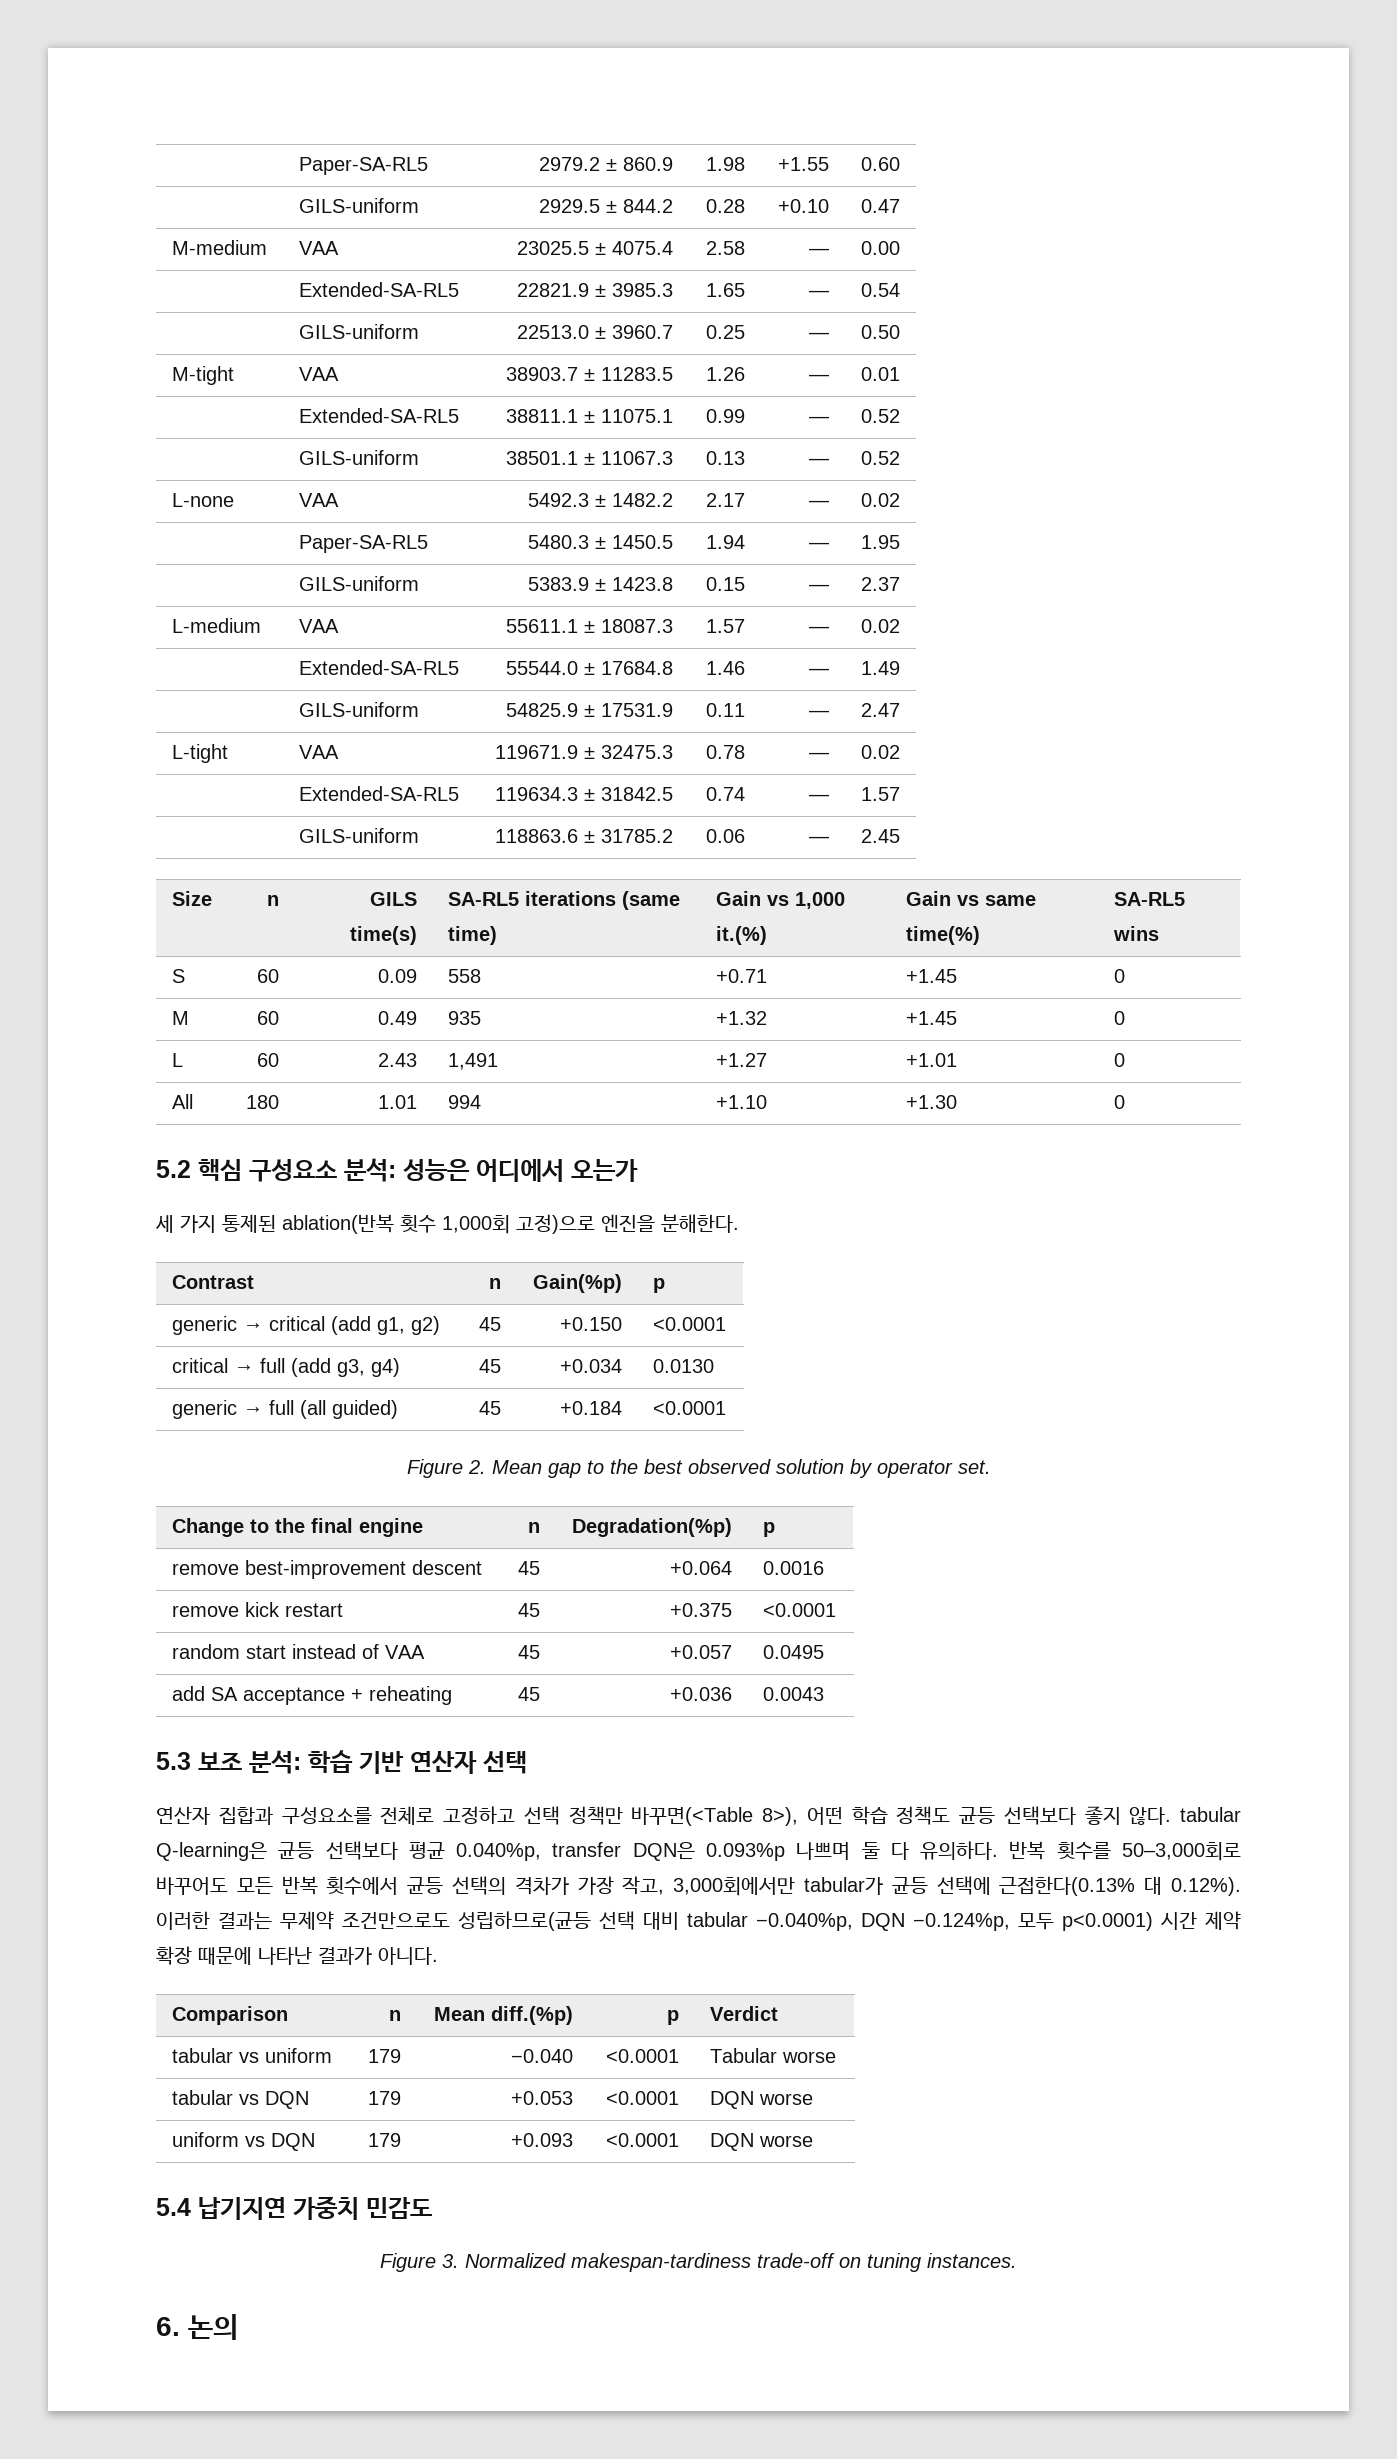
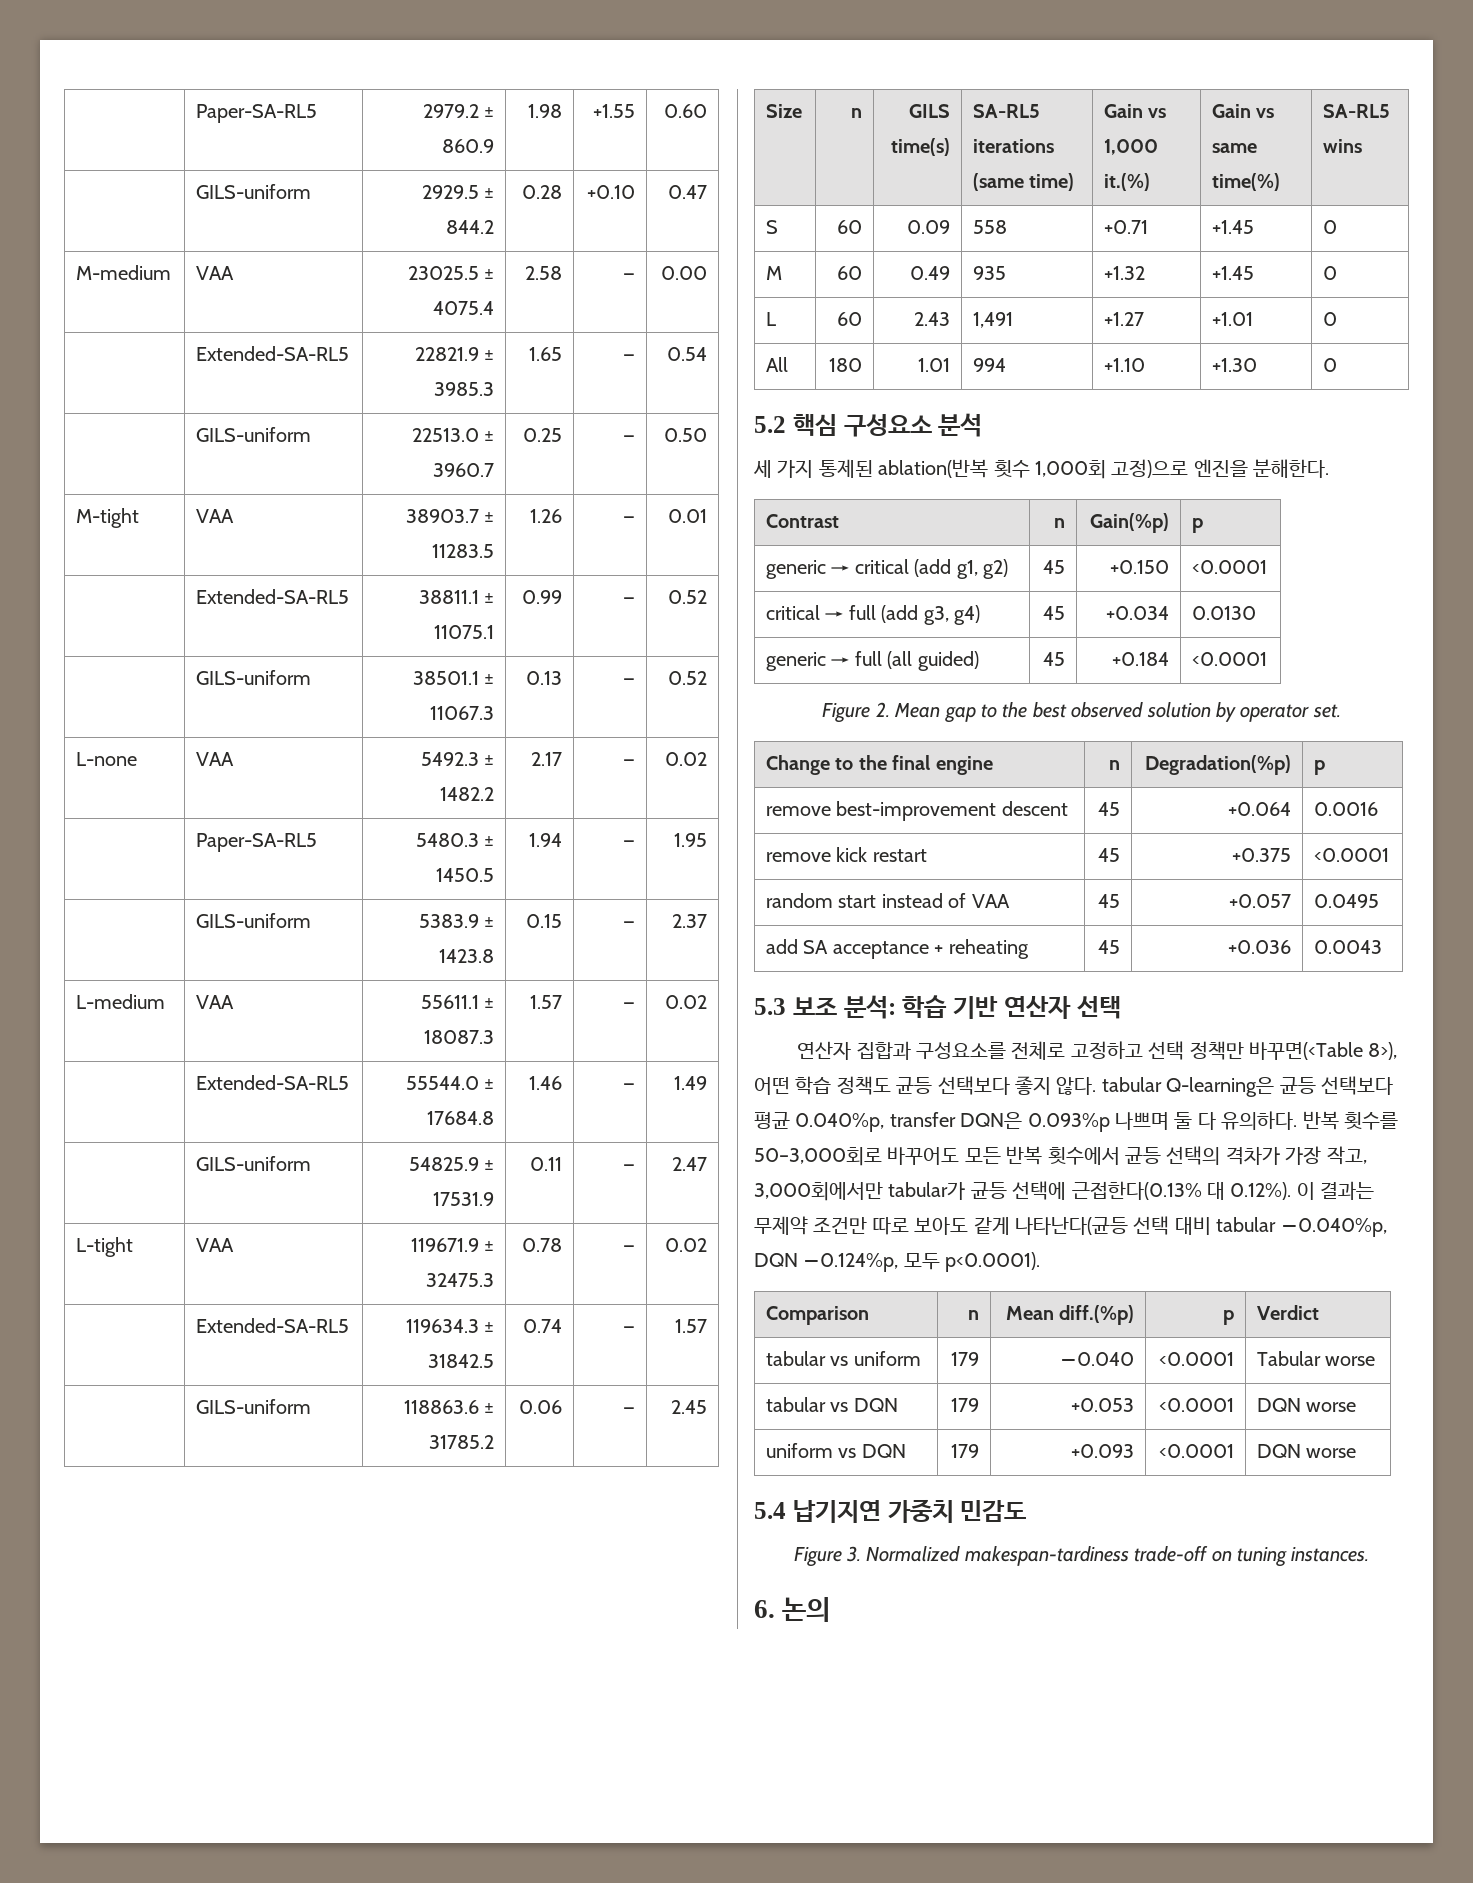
- 5.2 핵심 구성요소 분석: 성능은 어디에서 오는가
+ 5.2 핵심 구성요소 분석
- 반복 횟수를 50–3,000회로 바꾸어도 모든 반복 횟수에서 균등 선택의 격차가 가장 작고, 3,000회에서만 tabular가 균등 선택에 근접한다(0.13% 대 0.12%). 이러한 결과는 무제약 조건만으로도 성립하므로(균등 선택 대비 tabular −0.040%p, DQN −0.124%p, 모두 p<0.0001) 시간 제약 확장 때문에 나타난 결과가 아니다.
+ 반복 횟수를 50–3,000회로 바꾸어도 모든 반복 횟수에서 균등 선택의 격차가 가장 작고, 3,000회에서만 tabular가 균등 선택에 근접한다(0.13% 대 0.12%). 이 결과는 무제약 조건만 따로 보아도 같게 나타난다(균등 선택 대비 tabular −0.040%p, DQN −0.124%p, 모두 p<0.0001).

